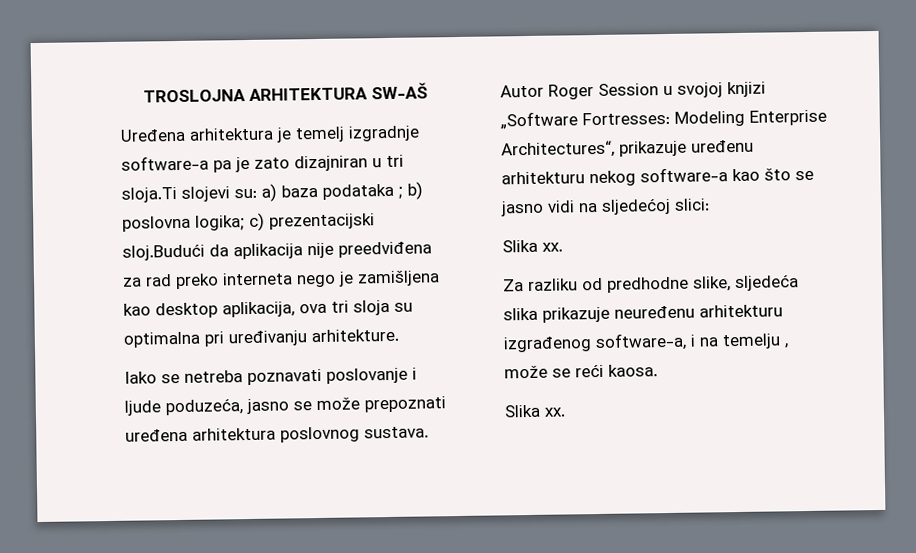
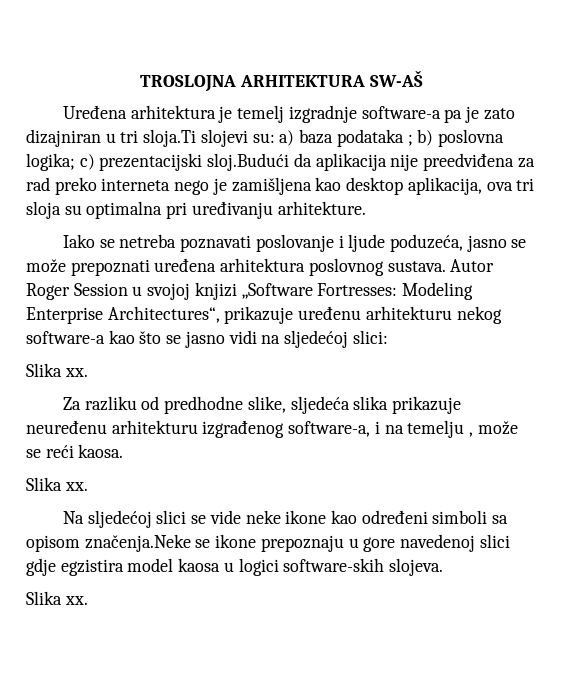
+ Na sljedećoj slici se vide neke ikone kao određeni simboli sa opisom značenja.Neke se ikone prepoznaju u gore navedenoj slici gdje egzistira model kaosa u logici software-skih slojeva.
+ Slika xx.

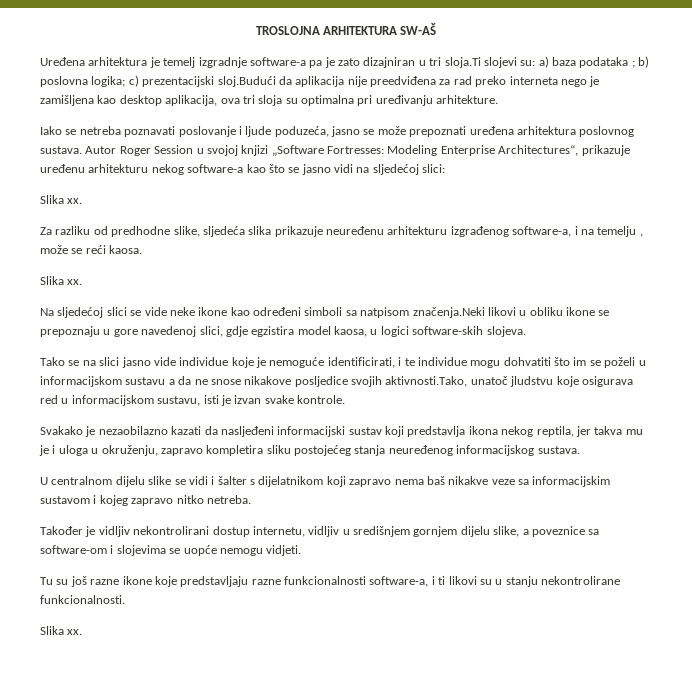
- Na sljedećoj slici se vide neke ikone kao određeni simboli sa opisom značenja.Neke se ikone prepoznaju u gore navedenoj slici gdje egzistira model kaosa u logici software-skih slojeva.
+ Na sljedećoj slici se vide neke ikone kao određeni simboli sa natpisom značenja.Neki likovi u obliku ikone se prepoznaju u gore navedenoj slici, gdje egzistira model kaosa, u logici software-skih slojeva.
+ Tako se na slici jasno vide individue koje je nemoguće identificirati, i te individue mogu dohvatiti što im se poželi u informacijskom sustavu a da ne snose nikakove posljedice svojih aktivnosti.Tako, unatoč jludstvu koje osigurava red u informacijskom sustavu, isti je izvan svake kontrole.
+ Svakako je nezaobilazno kazati da nasljeđeni informacijski sustav koji predstavlja ikona nekog reptila, jer takva mu je i uloga u okruženju, zapravo kompletira sliku postojećeg stanja neuređenog informacijskog sustava.
+ U centralnom dijelu slike se vidi i šalter s dijelatnikom koji zapravo nema baš nikakve veze sa informacijskim sustavom i kojeg zapravo nitko netreba.
+ Također je vidljiv nekontrolirani dostup internetu, vidljiv u središnjem gornjem dijelu slike, a poveznice sa software-om i slojevima se uopće nemogu vidjeti.
+ Tu su još razne ikone koje predstavljaju razne funkcionalnosti software-a, i ti likovi su u stanju nekontrolirane funkcionalnosti.

